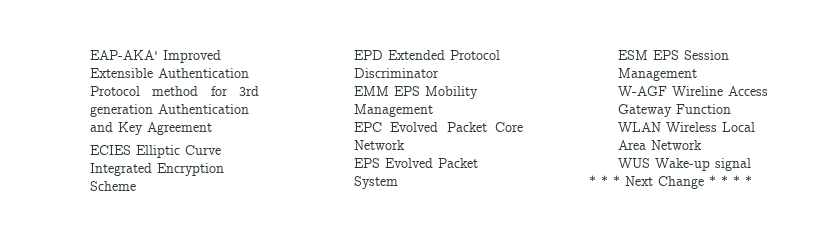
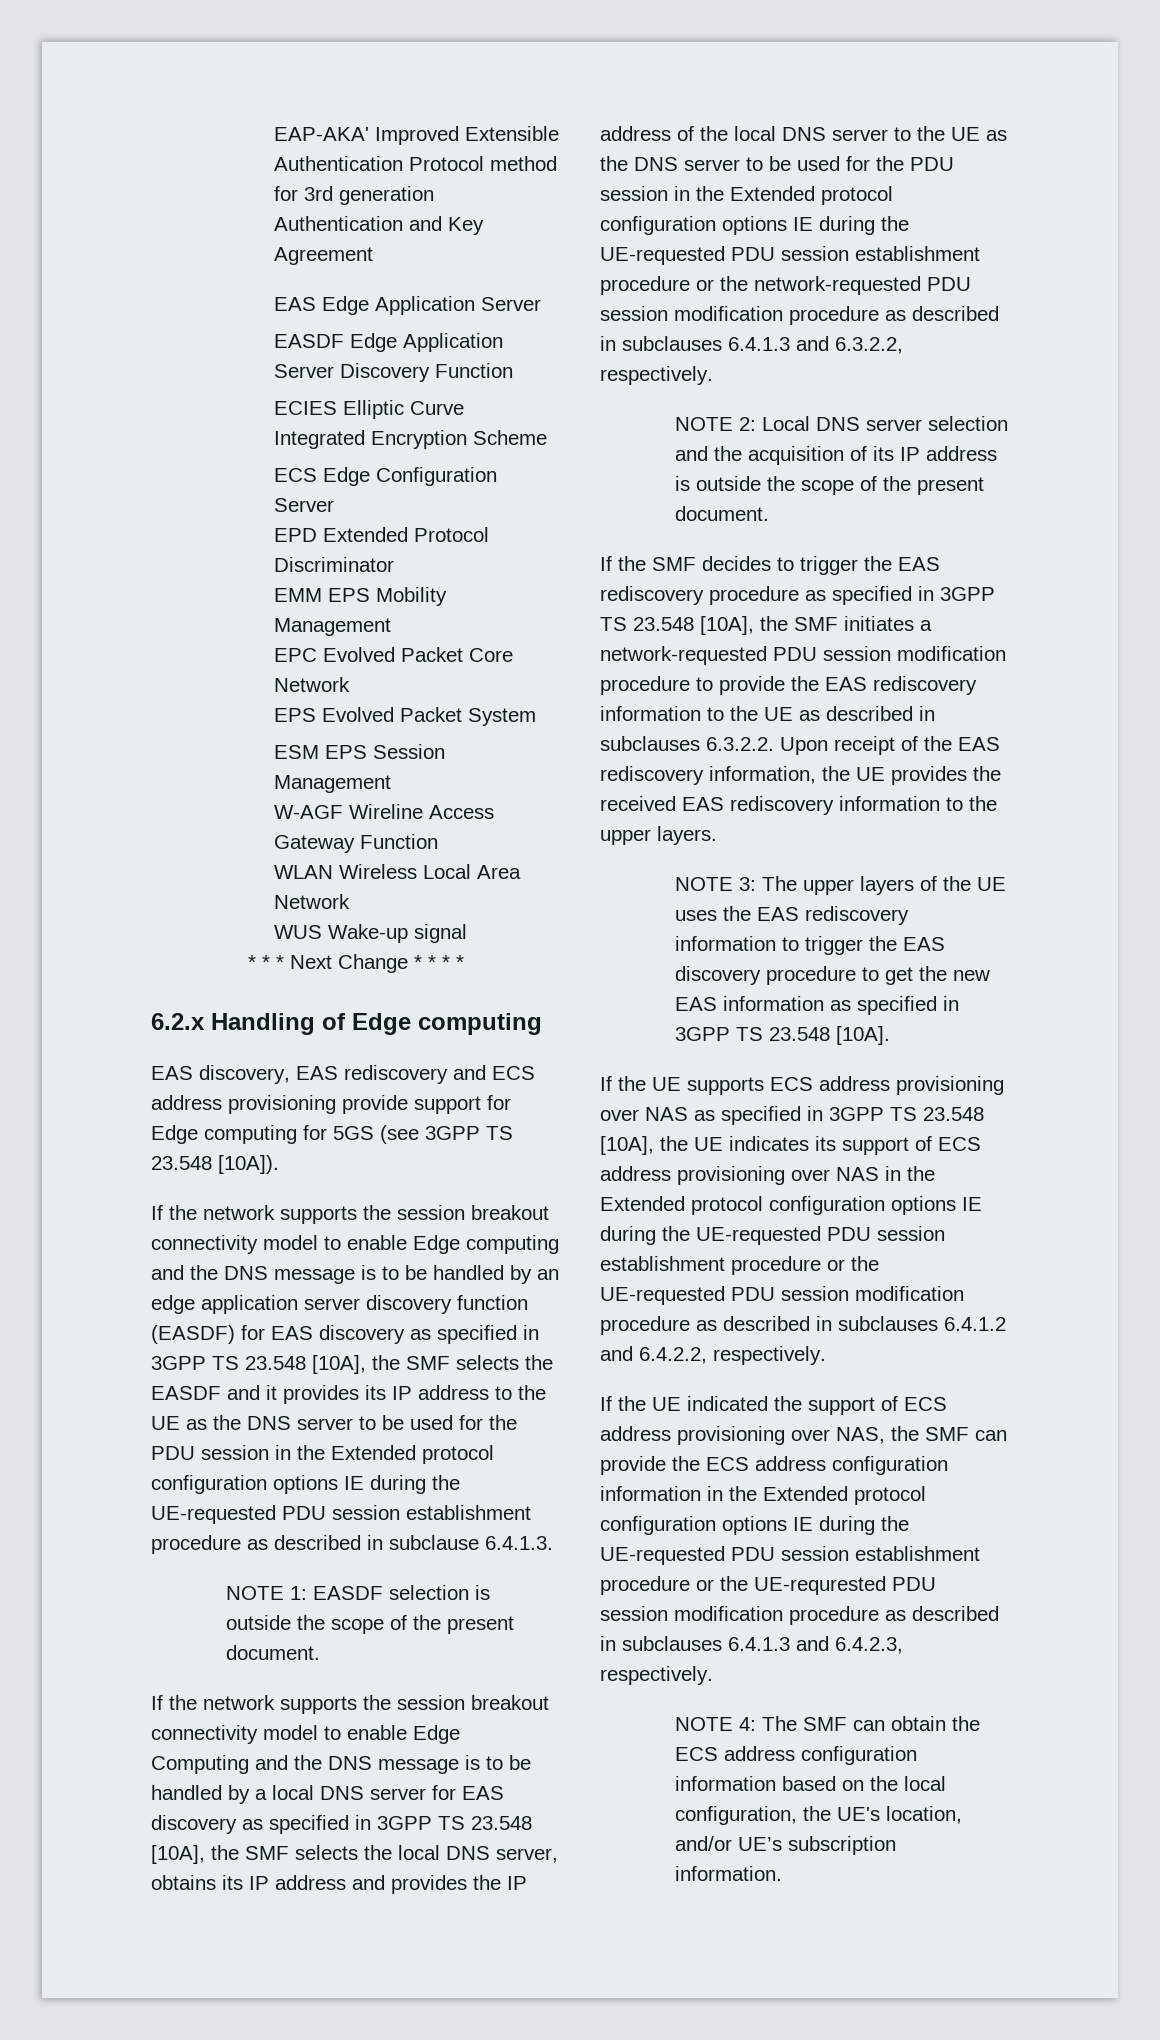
+ EAS Edge Application Server
+ EASDF Edge Application Server Discovery Function
+ ECS Edge Configuration Server
+ 6.2.x Handling of Edge computing
+ EAS discovery, EAS rediscovery and ECS address provisioning provide support for Edge computing for 5GS (see 3GPP TS 23.548 [10A]).
+ If the network supports the session breakout connectivity model to enable Edge computing and the DNS message is to be handled by an edge application server discovery function (EASDF) for EAS discovery as specified in 3GPP TS 23.548 [10A], the SMF selects the EASDF and it provides its IP address to the UE as the DNS server to be used for the PDU session in the Extended protocol configuration options IE during the UE-requested PDU session establishment procedure as described in subclause 6.4.1.3.
+ NOTE 1: EASDF selection is outside the scope of the present document.
+ If the network supports the session breakout connectivity model to enable Edge Computing and the DNS message is to be handled by a local DNS server for EAS discovery as specified in 3GPP TS 23.548 [10A], the SMF selects the local DNS server, obtains its IP address and provides the IP address of the local DNS server to the UE as the DNS server to be used for the PDU session in the Extended protocol configuration options IE during the UE-requested PDU session establishment procedure or the network-requested PDU session modification procedure as described in subclauses 6.4.1.3 and 6.3.2.2, respectively.
+ NOTE 2: Local DNS server selection and the acquisition of its IP address is outside the scope of the present document.
+ If the SMF decides to trigger the EAS rediscovery procedure as specified in 3GPP TS 23.548 [10A], the SMF initiates a network-requested PDU session modification procedure to provide the EAS rediscovery information to the UE as described in subclauses 6.3.2.2. Upon receipt of the EAS rediscovery information, the UE provides the received EAS rediscovery information to the upper layers.
+ NOTE 3: The upper layers of the UE uses the EAS rediscovery information to trigger the EAS discovery procedure to get the new EAS information as specified in 3GPP TS 23.548 [10A].
+ If the UE supports ECS address provisioning over NAS as specified in 3GPP TS 23.548 [10A], the UE indicates its support of ECS address provisioning over NAS in the Extended protocol configuration options IE during the UE-requested PDU session establishment procedure or the UE-requested PDU session modification procedure as described in subclauses 6.4.1.2 and 6.4.2.2, respectively.
+ If the UE indicated the support of ECS address provisioning over NAS, the SMF can provide the ECS address configuration information in the Extended protocol configuration options IE during the UE-requested PDU session establishment procedure or the UE-requrested PDU session modification procedure as described in subclauses 6.4.1.3 and 6.4.2.3, respectively.
+ NOTE 4: The SMF can obtain the ECS address configuration information based on the local configuration, the UE's location, and/or UE’s subscription information.

